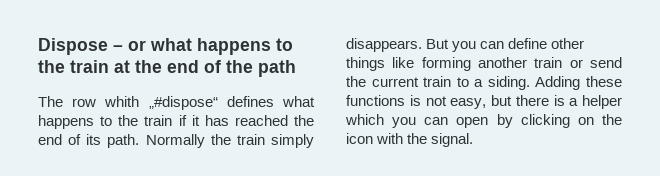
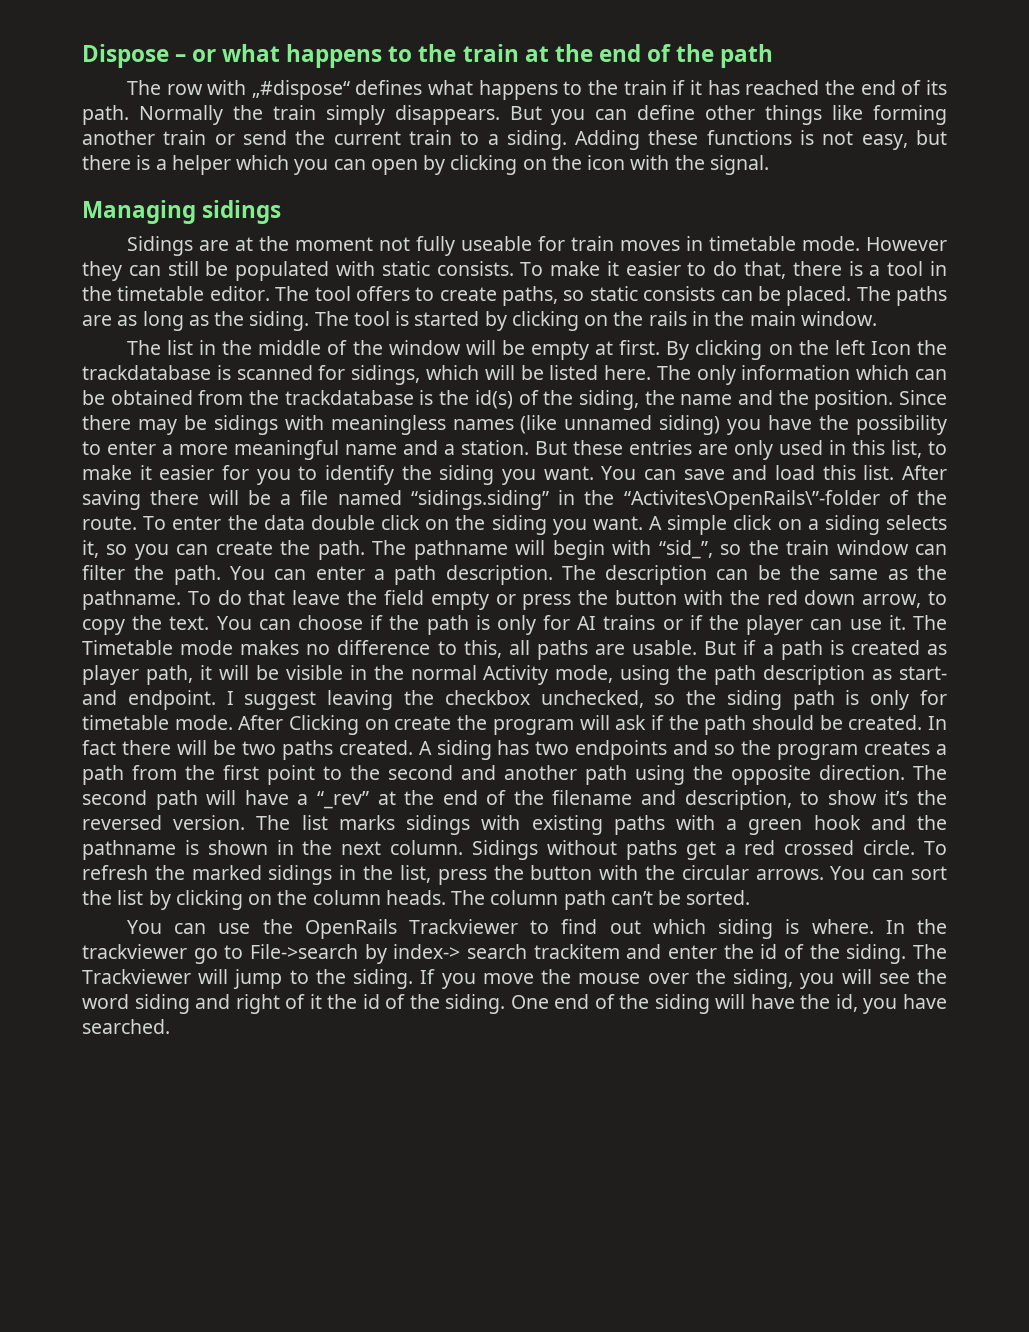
- The row whith „#dispose“ defines what happens to the train if it has reached the end of its path.
+ The row with „#dispose“ defines what happens to the train if it has reached the end of its path.
+ Managing sidings
+ Sidings are at the moment not fully useable for train moves in timetable mode. However they can still be populated with static consists. To make it easier to do that, there is a tool in the timetable editor. The tool offers to create paths, so static consists can be placed. The paths are as long as the siding. The tool is started by clicking on the rails in the main window.
+ The list in the middle of the window will be empty at first. By clicking on the left Icon the trackdatabase is scanned for sidings, which will be listed here. The only information which can be obtained from the trackdatabase is the id(s) of the siding, the name and the position. Since there may be sidings with meaningless names (like unnamed siding) you have the possibility to enter a more meaningful name and a station. But these entries are only used in this list, to make it easier for you to identify the siding you want. You can save and load this list. After saving there will be a file named “sidings.siding” in the “Activites\OpenRails\”-folder of the route. To enter the data double click on the siding you want. A simple click on a siding selects it, so you can create the path. The pathname will begin with “sid_”, so the train window can filter the path. You can enter a path description. The description can be the same as the pathname. To do that leave the field empty or press the button with the red down arrow, to copy the text. You can choose if the path is only for AI trains or if the player can use it. The Timetable mode makes no difference to this, all paths are usable. But if a path is created as player path, it will be visible in the normal Activity mode, using the path description as start- and endpoint. I suggest leaving the checkbox unchecked, so the siding path is only for timetable mode. After Clicking on create the program will ask if the path should be created. In fact there will be two paths created. A siding has two endpoints and so the program creates a path from the first point to the second and another path using the opposite direction. The second path will have a “_rev” at the end of the filename and description, to show it’s the reversed version. The list marks sidings with existing paths with a green hook and the pathname is shown in the next column. Sidings without paths get a red crossed circle. To refresh the marked sidings in the list, press the button with the circular arrows. You can sort the list by clicking on the column heads. The column path can’t be sorted.
+ You can use the OpenRails Trackviewer to find out which siding is where. In the trackviewer go to File->search by index-> search trackitem and enter the id of the siding. The Trackviewer will jump to the siding. If you move the mouse over the siding, you will see the word siding and right of it the id of the siding. One end of the siding will have the id, you have searched.

